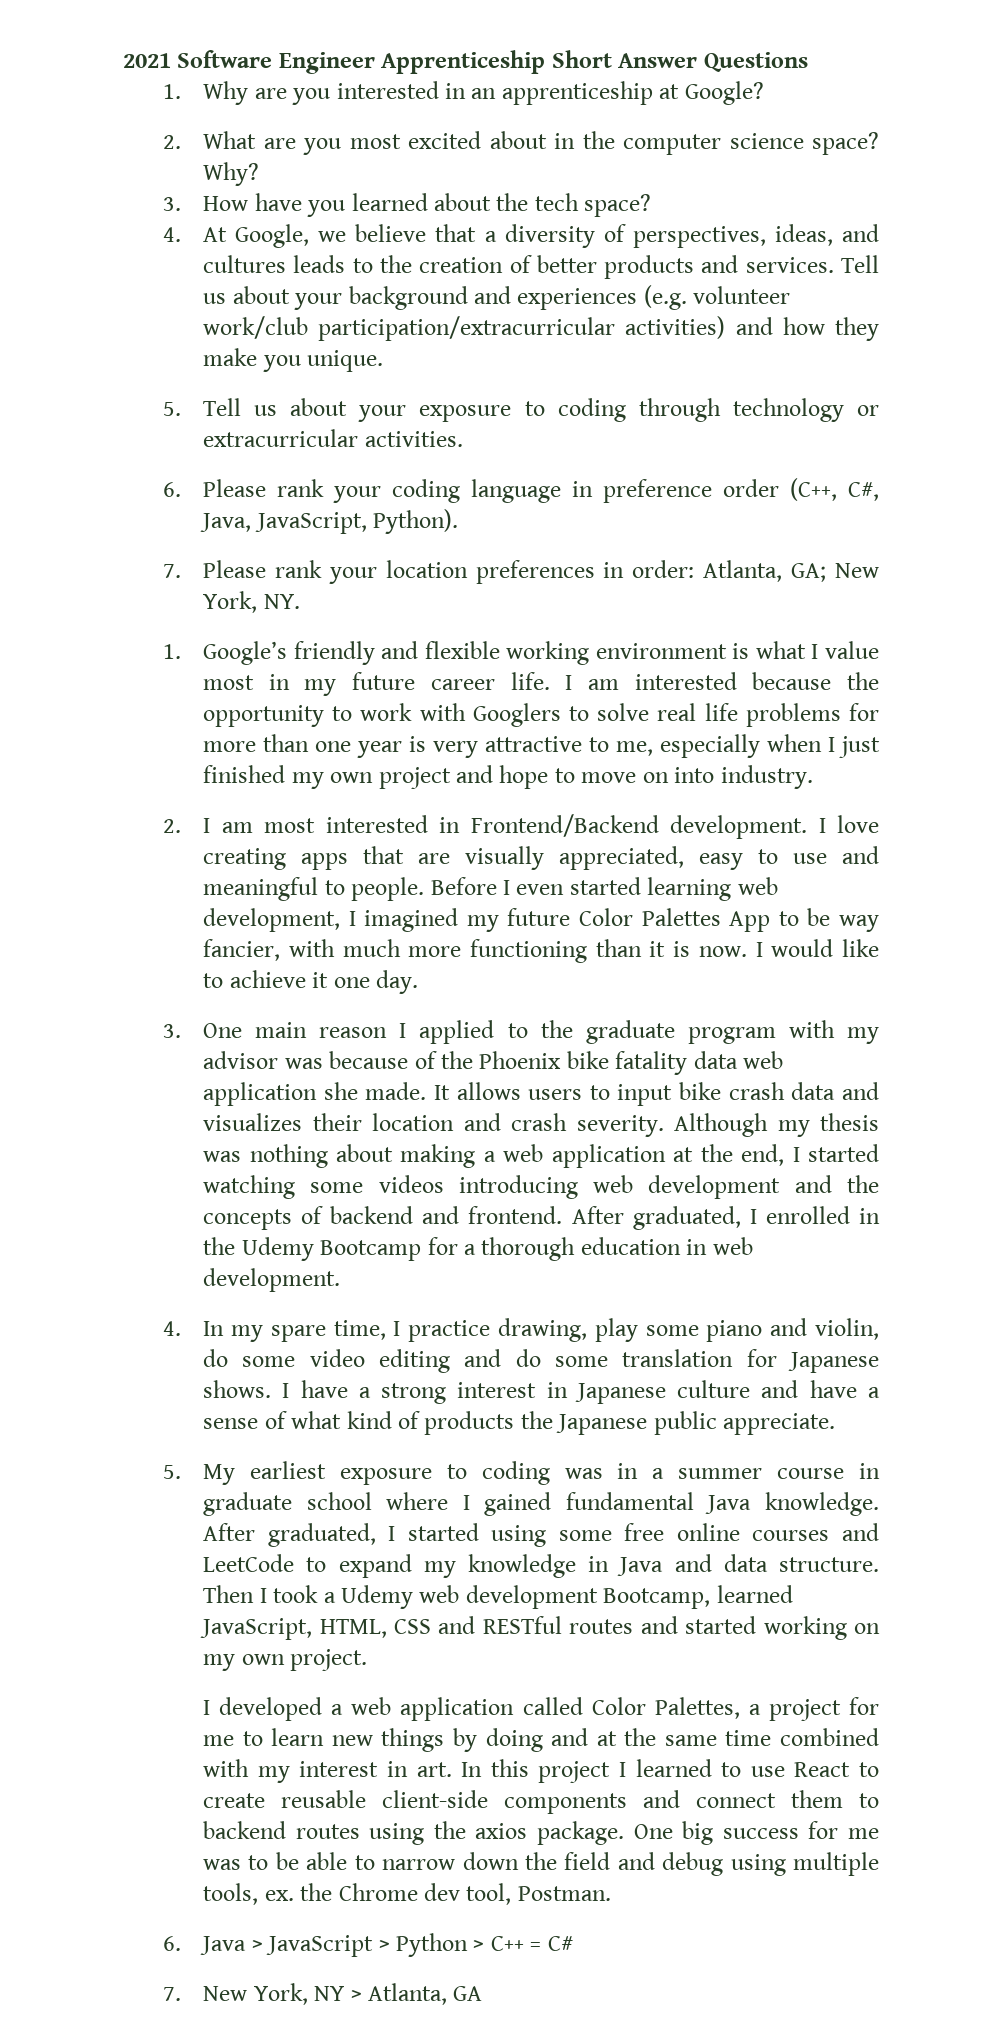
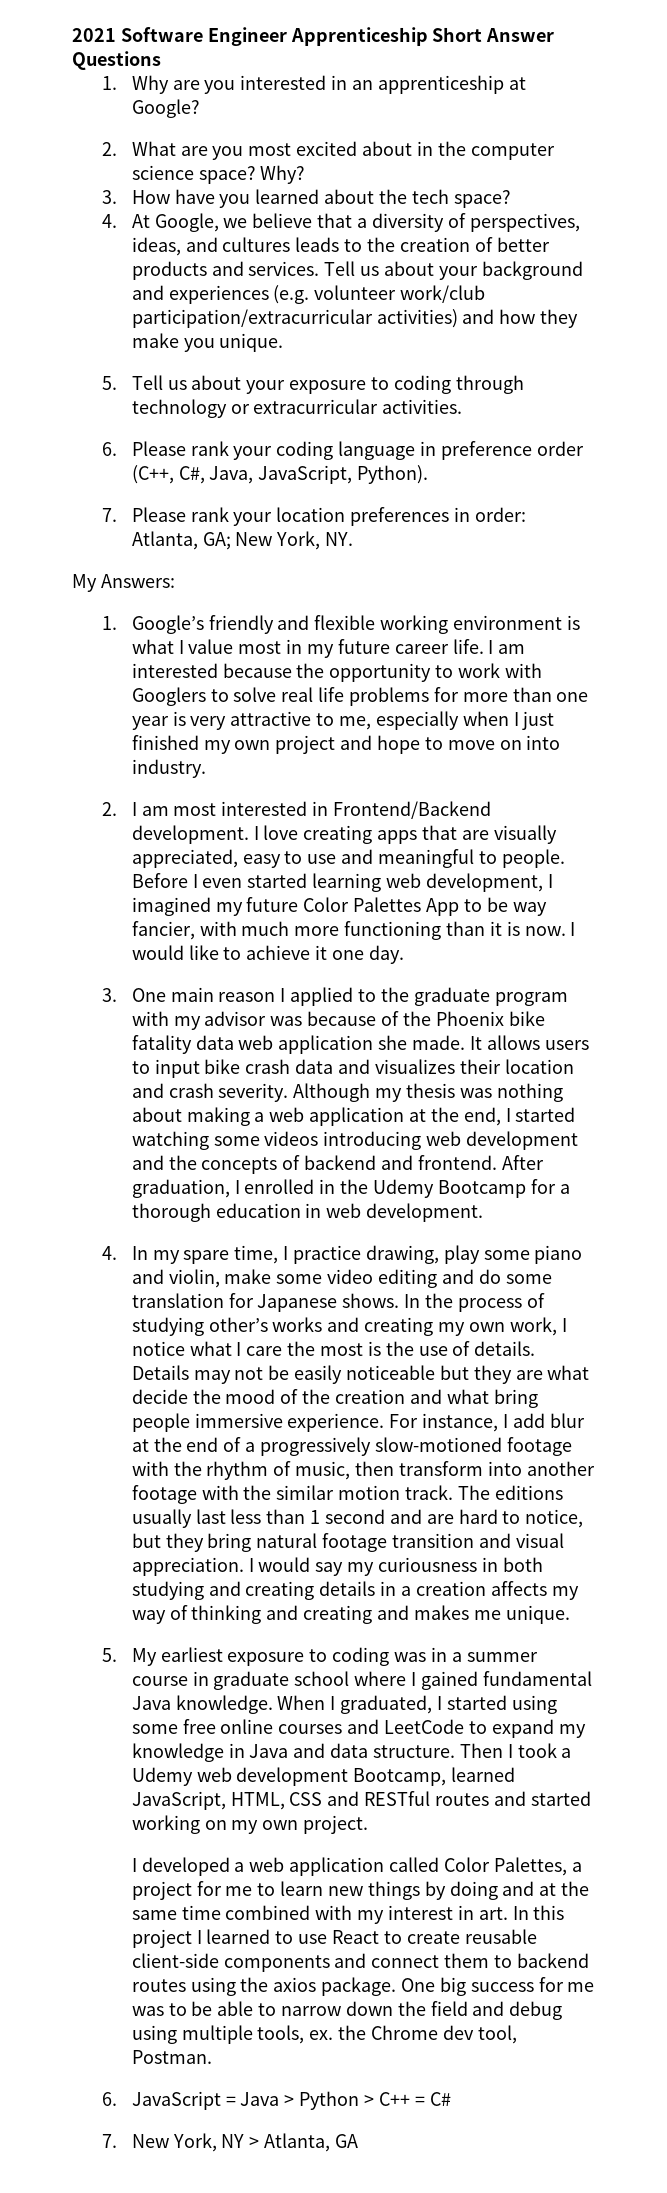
+ My Answers:
- After graduated, I enrolled in the Udemy Bootcamp for a thorough education in web development.
+ After graduation, I enrolled in the Udemy Bootcamp for a thorough education in web development.
- 4. In my spare time, I practice drawing, play some piano and violin, do some video editing and do some translation for Japanese shows.
+ 4. In my spare time, I practice drawing, play some piano and violin, make some video editing and do some translation for Japanese shows.
- I have a strong interest in Japanese culture and have a sense of what kind of products the Japanese public appreciate.
+ In the process of studying other’s works and creating my own work, I notice what I care the most is the use of details. Details may not be easily noticeable but they are what decide the mood of the creation and what bring people immersive experience. For instance, I add blur at the end of a progressively slow-motioned footage with the rhythm of music, then transform into another footage with the similar motion track. The editions usually last less than 1 second and are hard to notice, but they bring natural footage transition and visual appreciation. I would say my curiousness in both studying and creating details in a creation affects my way of thinking and creating and makes me unique.
- After graduated, I started using some free online courses and LeetCode to expand my knowledge in Java and data structure.
+ When I graduated, I started using some free online courses and LeetCode to expand my knowledge in Java and data structure.
- 6. Java > JavaScript > Python > C++ = C#
+ 6. JavaScript = Java > Python > C++ = C#

